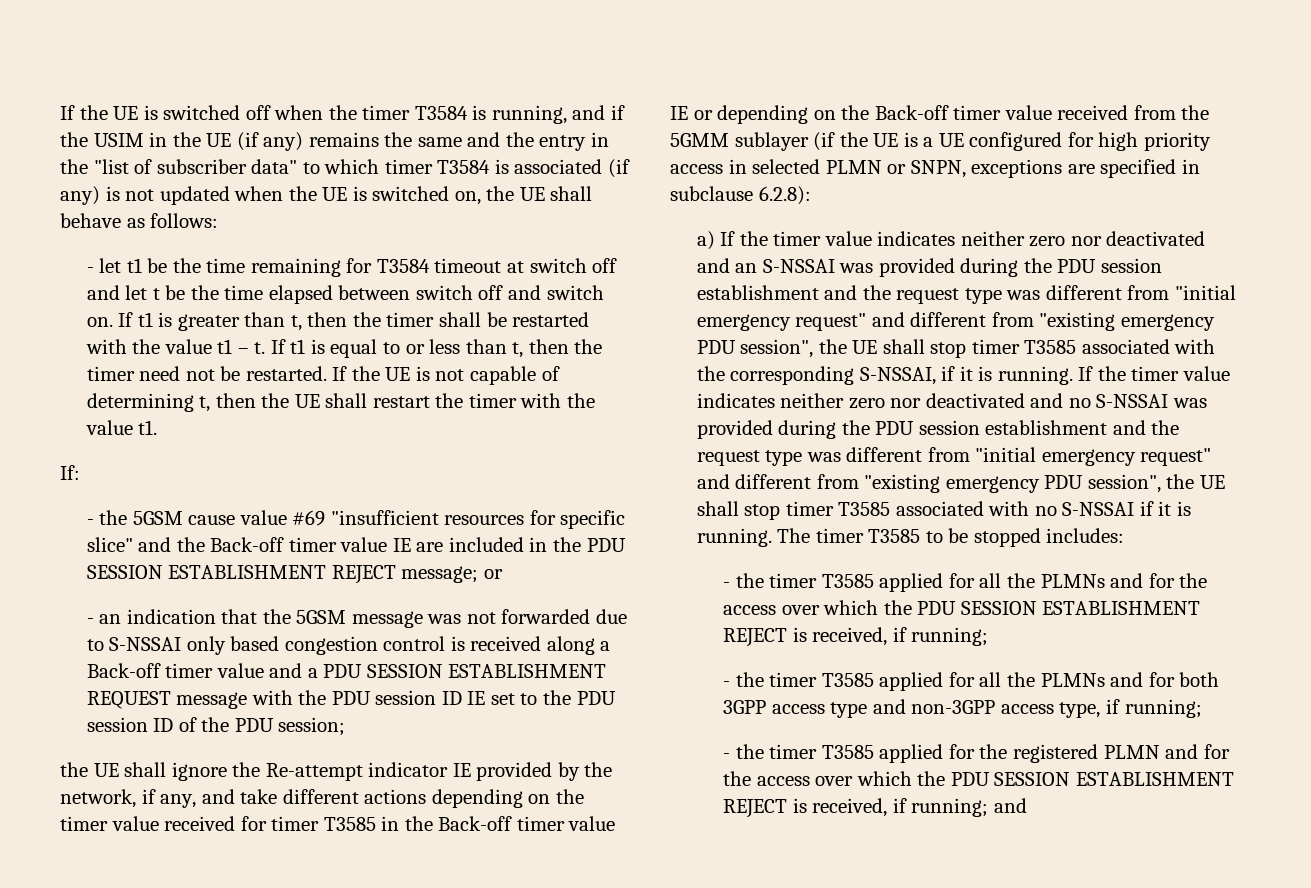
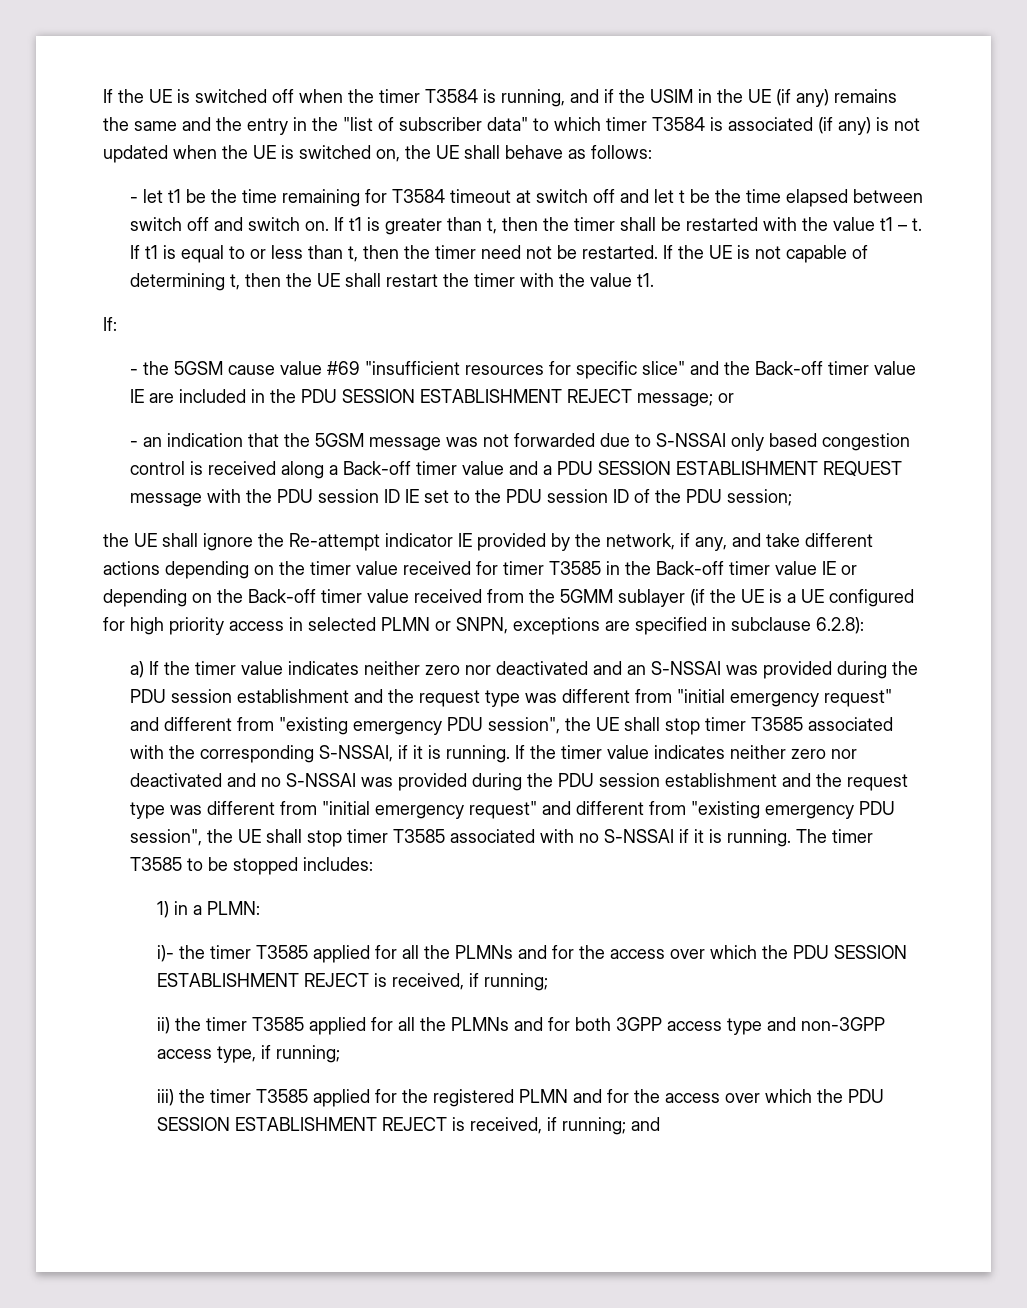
- - the timer T3585 applied for all the PLMNs and for the access over which the PDU SESSION ESTABLISHMENT REJECT is received, if running;
+ 1) in a PLMN:
+ i)- the timer T3585 applied for all the PLMNs and for the access over which the PDU SESSION ESTABLISHMENT REJECT is received, if running;
- - the timer T3585 applied for all the PLMNs and for both 3GPP access type and non-3GPP access type, if running;
+ ii) the timer T3585 applied for all the PLMNs and for both 3GPP access type and non-3GPP access type, if running;
- - the timer T3585 applied for the registered PLMN and for the access over which the PDU SESSION ESTABLISHMENT REJECT is received, if running; and
+ iii) the timer T3585 applied for the registered PLMN and for the access over which the PDU SESSION ESTABLISHMENT REJECT is received, if running; and

